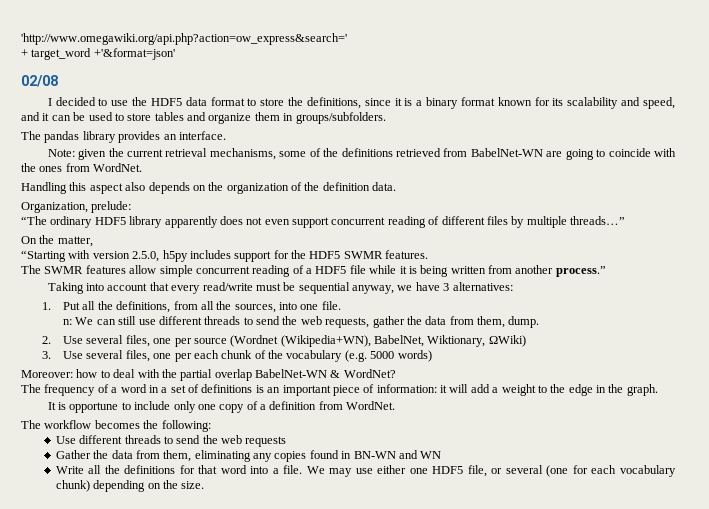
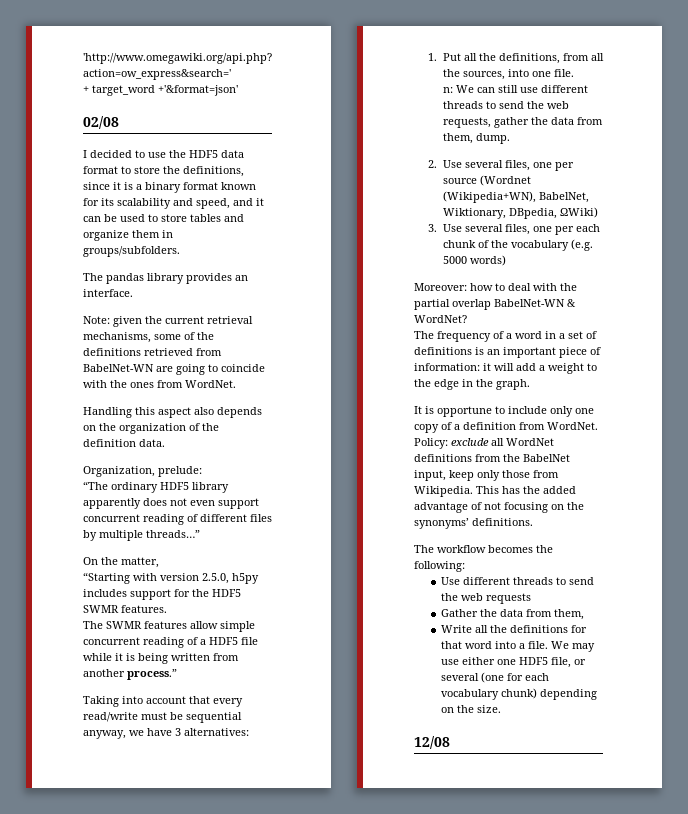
- 2. Use several files, one per source (Wordnet (Wikipedia+WN), BabelNet, Wiktionary, ΩWiki)
+ 2. Use several files, one per source (Wordnet (Wikipedia+WN), BabelNet, Wiktionary, DBpedia, ΩWiki)
+ Policy: exclude all WordNet definitions from the BabelNet input, keep only those from Wikipedia. This has the added advantage of not focusing on the synonyms’ definitions.
- Gather the data from them, eliminating any copies found in BN-WN and WN
+ Gather the data from them,
+ 12/08

